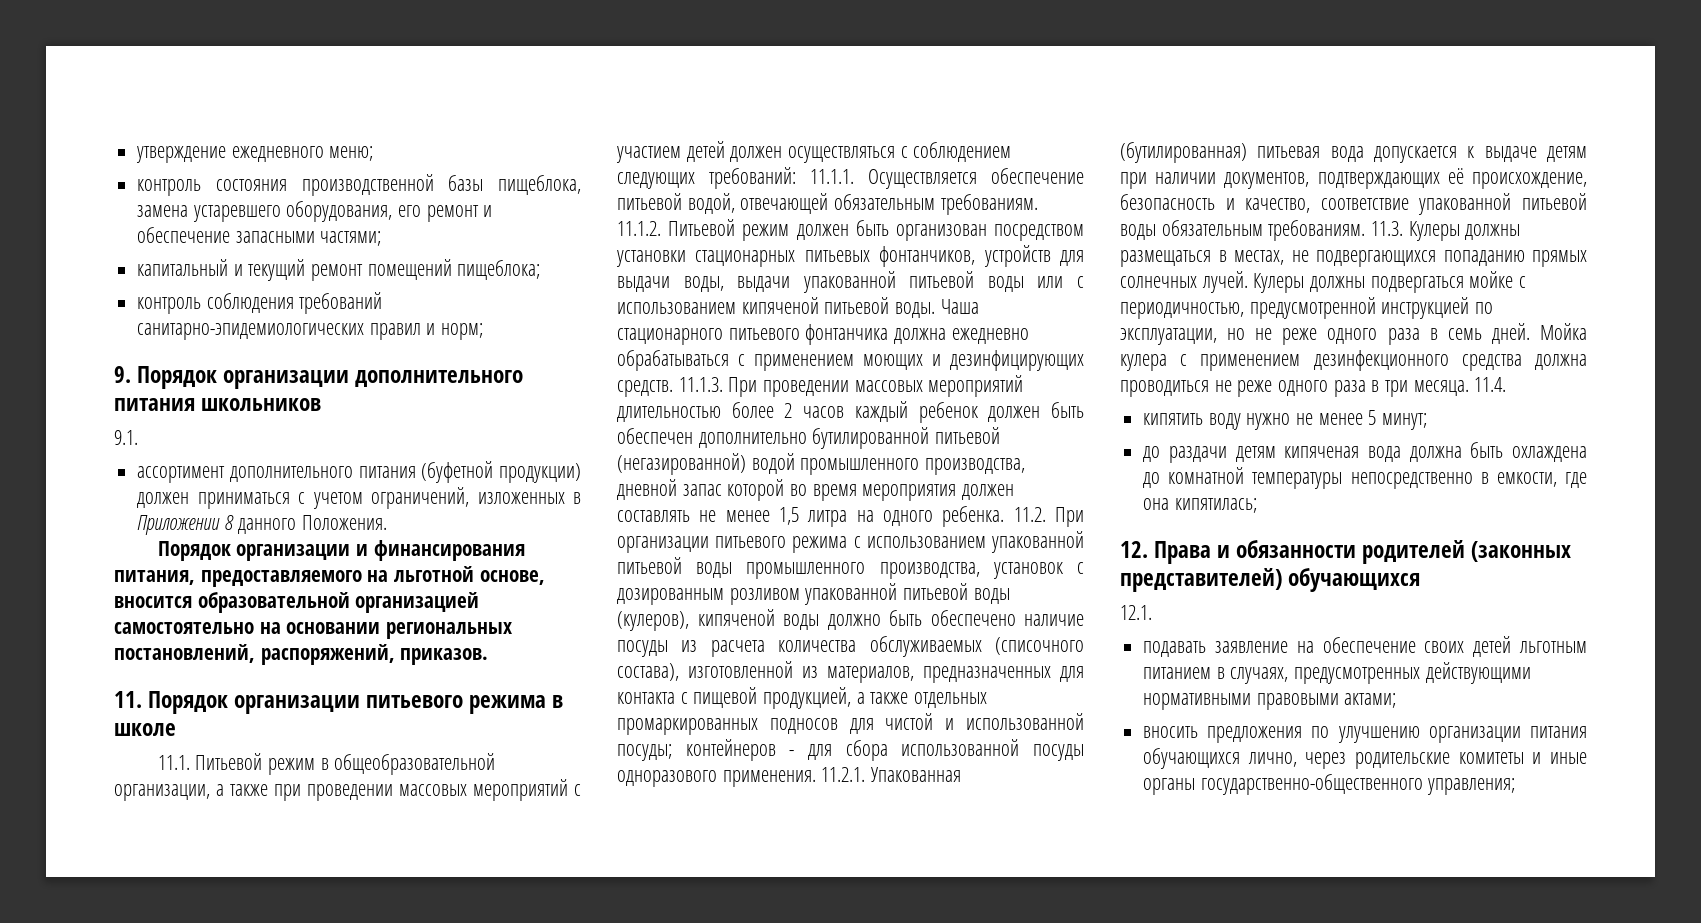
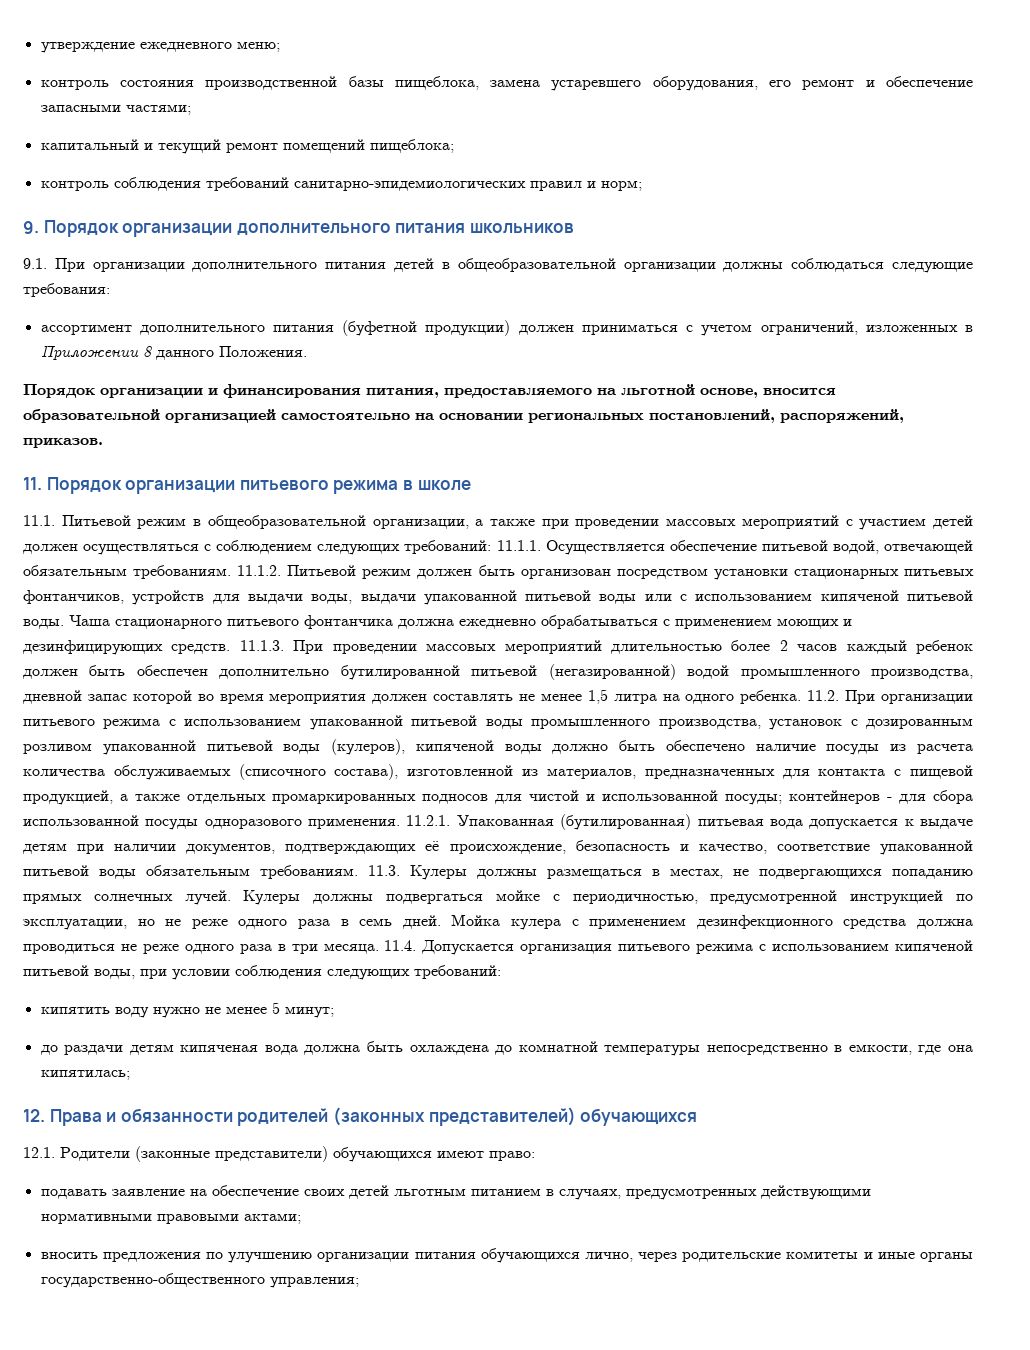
- 9.1.
+ 9.1. При организации дополнительного питания детей в общеобразовательной организации должны соблюдаться следующие требования:
- 11.4.
+ 11.4. Допускается организация питьевого режима с использованием кипяченой питьевой воды, при условии соблюдения следующих требований:
- 12.1.
+ 12.1. Родители (законные представители) обучающихся имеют право:

